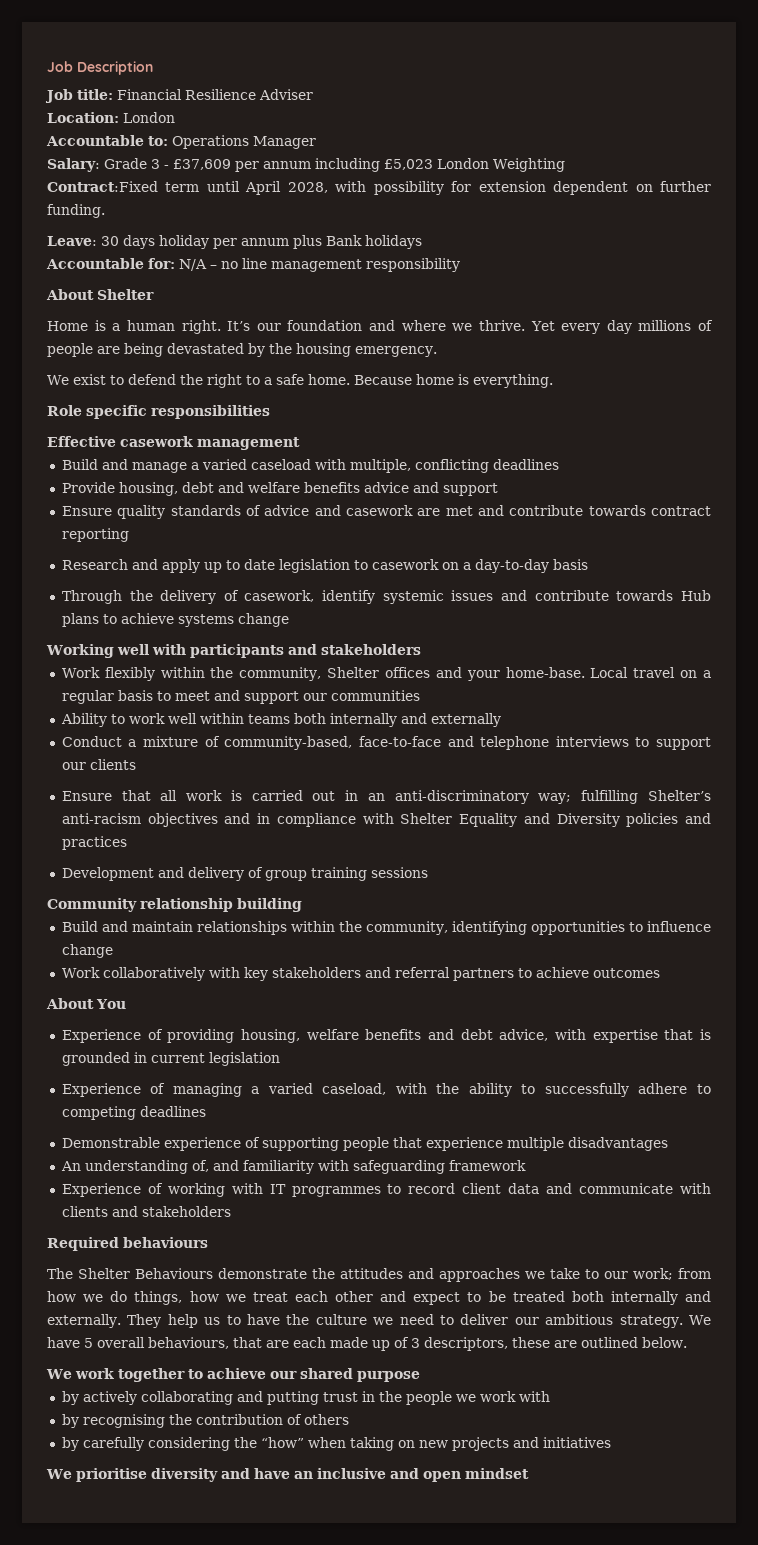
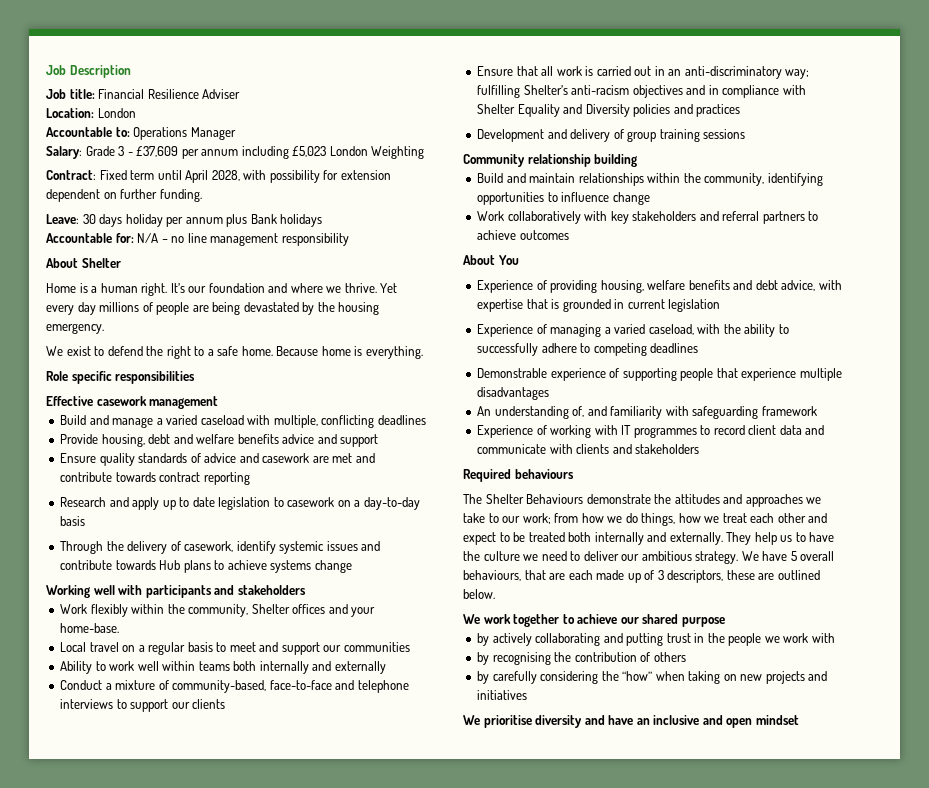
- Contract:Fixed term until April 2028, with possibility for extension dependent on further funding.
+ Contract: Fixed term until April 2028, with possibility for extension dependent on further funding.
- Work flexibly within the community, Shelter offices and your home-base. Local travel on a regular basis to meet and support our communities
+ Work flexibly within the community, Shelter offices and your home-base.
+ Local travel on a regular basis to meet and support our communities

